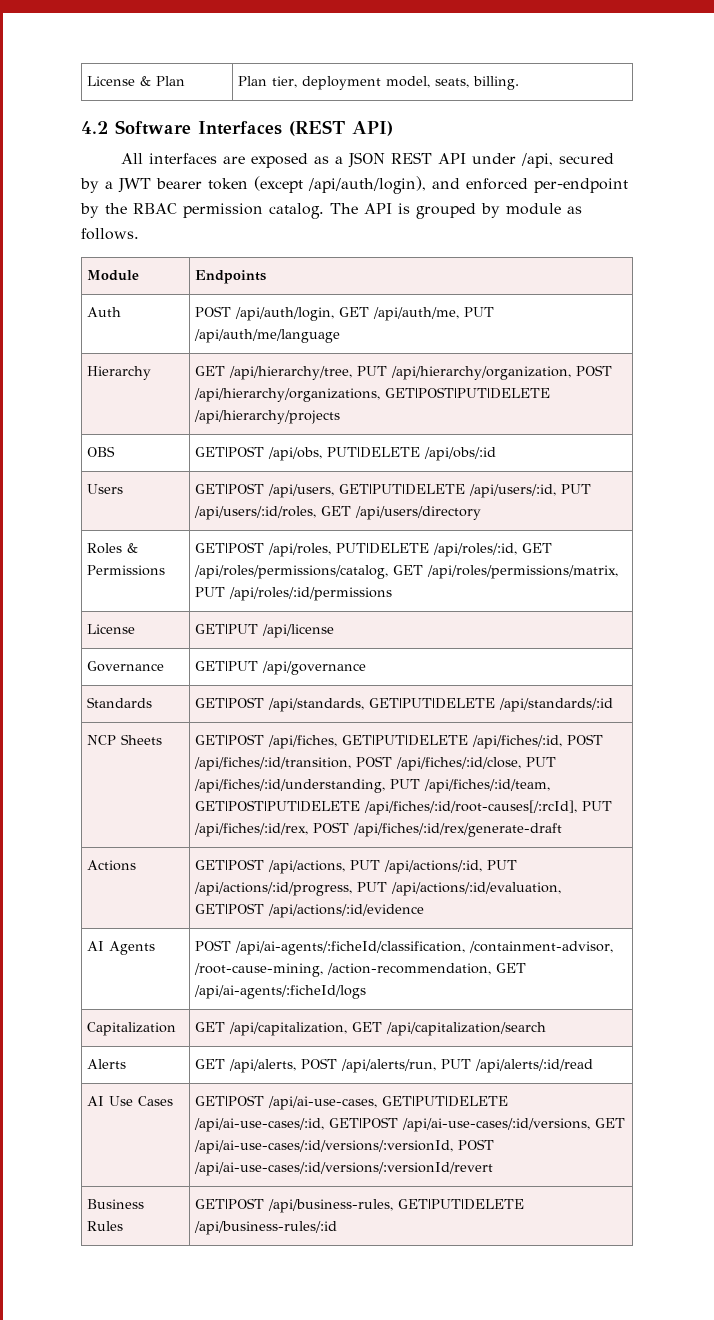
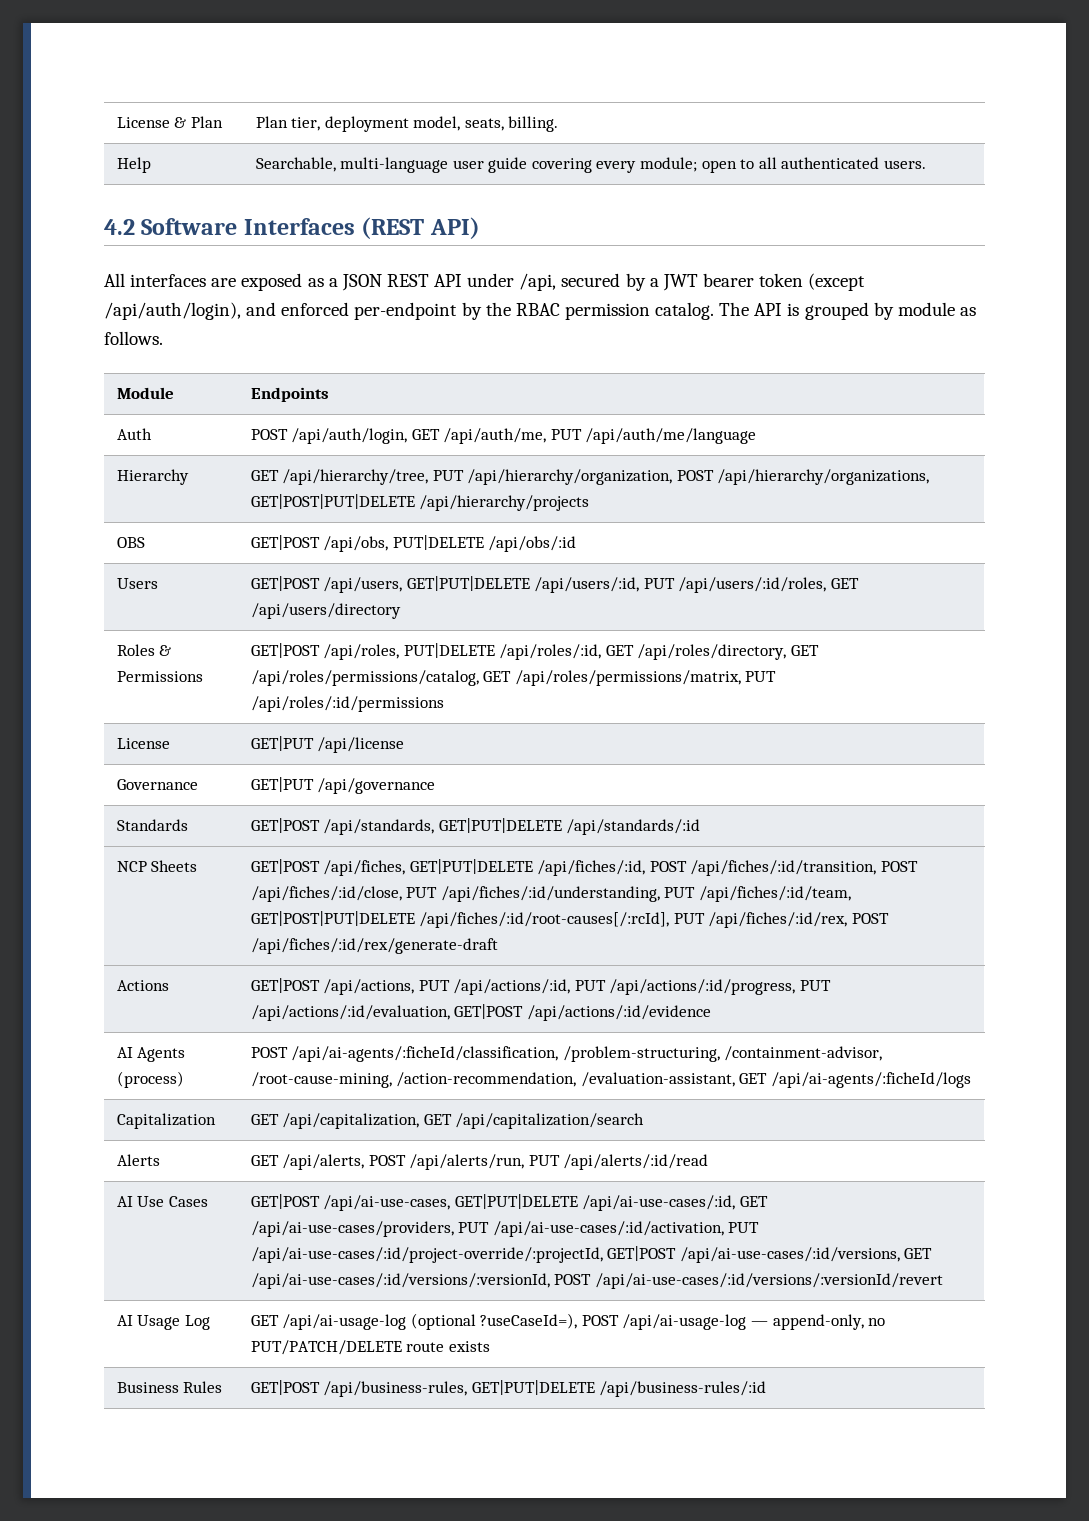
+ Help | Searchable, multi-language user guide covering every module; open to all authenticated users.
- Roles & Permissions | GET|POST /api/roles, PUT|DELETE /api/roles/:id, GET /api/roles/permissions/catalog, GET /api/roles/permissions/matrix, PUT /api/roles/:id/permissions
+ Roles & Permissions | GET|POST /api/roles, PUT|DELETE /api/roles/:id, GET /api/roles/directory, GET /api/roles/permissions/catalog, GET /api/roles/permissions/matrix, PUT /api/roles/:id/permissions
- AI Agents | POST /api/ai-agents/:ficheId/classification, /containment-advisor, /root-cause-mining, /action-recommendation, GET /api/ai-agents/:ficheId/logs
+ AI Agents (process) | POST /api/ai-agents/:ficheId/classification, /problem-structuring, /containment-advisor, /root-cause-mining, /action-recommendation, /evaluation-assistant, GET /api/ai-agents/:ficheId/logs
- AI Use Cases | GET|POST /api/ai-use-cases, GET|PUT|DELETE /api/ai-use-cases/:id, GET|POST /api/ai-use-cases/:id/versions, GET /api/ai-use-cases/:id/versions/:versionId, POST /api/ai-use-cases/:id/versions/:versionId/revert
+ AI Use Cases | GET|POST /api/ai-use-cases, GET|PUT|DELETE /api/ai-use-cases/:id, GET /api/ai-use-cases/providers, PUT /api/ai-use-cases/:id/activation, PUT /api/ai-use-cases/:id/project-override/:projectId, GET|POST /api/ai-use-cases/:id/versions, GET /api/ai-use-cases/:id/versions/:versionId, POST /api/ai-use-cases/:id/versions/:versionId/revert
+ AI Usage Log | GET /api/ai-usage-log (optional ?useCaseId=), POST /api/ai-usage-log — append-only, no PUT/PATCH/DELETE route exists

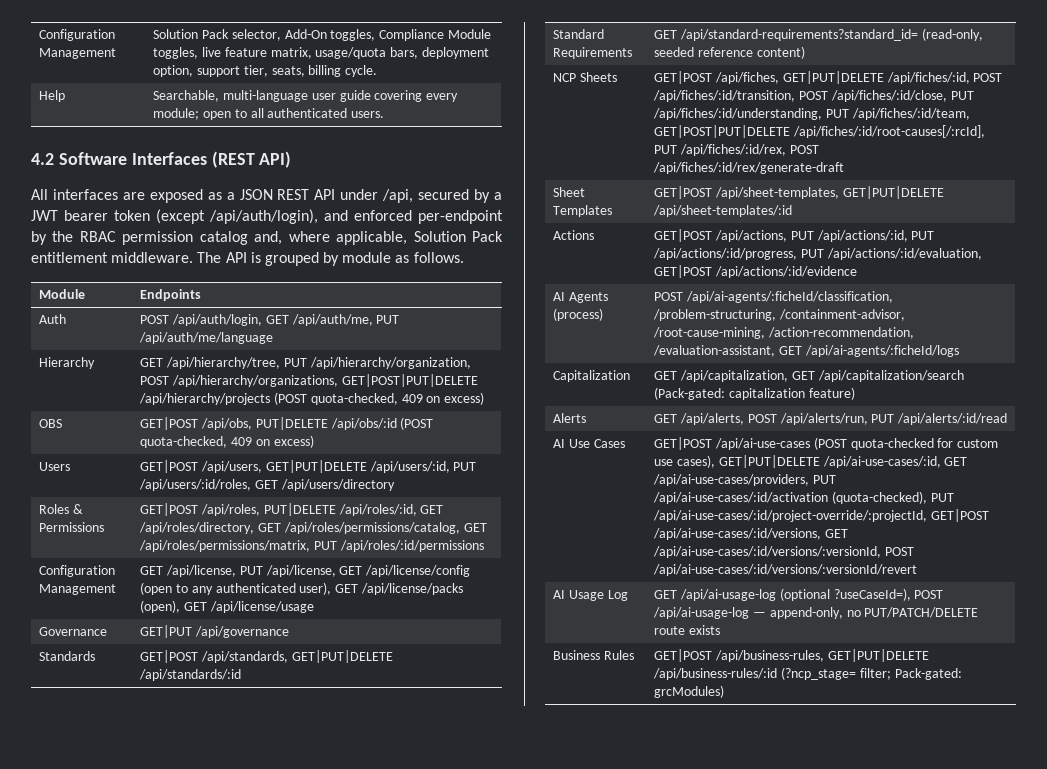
- License & Plan | Plan tier, deployment model, seats, billing.
+ Configuration Management | Solution Pack selector, Add-On toggles, Compliance Module toggles, live feature matrix, usage/quota bars, deployment option, support tier, seats, billing cycle.
- All interfaces are exposed as a JSON REST API under /api, secured by a JWT bearer token (except /api/auth/login), and enforced per-endpoint by the RBAC permission catalog.
+ All interfaces are exposed as a JSON REST API under /api, secured by a JWT bearer token (except /api/auth/login), and enforced per-endpoint by the RBAC permission catalog and, where applicable, Solution Pack entitlement middleware.
- Hierarchy | GET /api/hierarchy/tree, PUT /api/hierarchy/organization, POST /api/hierarchy/organizations, GET|POST|PUT|DELETE /api/hierarchy/projects
+ Hierarchy | GET /api/hierarchy/tree, PUT /api/hierarchy/organization, POST /api/hierarchy/organizations, GET|POST|PUT|DELETE /api/hierarchy/projects (POST quota-checked, 409 on excess)
- OBS | GET|POST /api/obs, PUT|DELETE /api/obs/:id
+ OBS | GET|POST /api/obs, PUT|DELETE /api/obs/:id (POST quota-checked, 409 on excess)
- License | GET|PUT /api/license
+ Configuration Management | GET /api/license, PUT /api/license, GET /api/license/config (open to any authenticated user), GET /api/license/packs (open), GET /api/license/usage
+ Standard Requirements | GET /api/standard-requirements?standard_id= (read-only, seeded reference content)
+ Sheet Templates | GET|POST /api/sheet-templates, GET|PUT|DELETE /api/sheet-templates/:id
- Capitalization | GET /api/capitalization, GET /api/capitalization/search
+ Capitalization | GET /api/capitalization, GET /api/capitalization/search (Pack-gated: capitalization feature)
- AI Use Cases | GET|POST /api/ai-use-cases, GET|PUT|DELETE /api/ai-use-cases/:id, GET /api/ai-use-cases/providers, PUT /api/ai-use-cases/:id/activation, PUT /api/ai-use-cases/:id/project-override/:projectId, GET|POST /api/ai-use-cases/:id/versions, GET /api/ai-use-cases/:id/versions/:versionId, POST /api/ai-use-cases/:id/versions/:versionId/revert
+ AI Use Cases | GET|POST /api/ai-use-cases (POST quota-checked for custom use cases), GET|PUT|DELETE /api/ai-use-cases/:id, GET /api/ai-use-cases/providers, PUT /api/ai-use-cases/:id/activation (quota-checked), PUT /api/ai-use-cases/:id/project-override/:projectId, GET|POST /api/ai-use-cases/:id/versions, GET /api/ai-use-cases/:id/versions/:versionId, POST /api/ai-use-cases/:id/versions/:versionId/revert
- Business Rules | GET|POST /api/business-rules, GET|PUT|DELETE /api/business-rules/:id
+ Business Rules | GET|POST /api/business-rules, GET|PUT|DELETE /api/business-rules/:id (?ncp_stage= filter; Pack-gated: grcModules)

